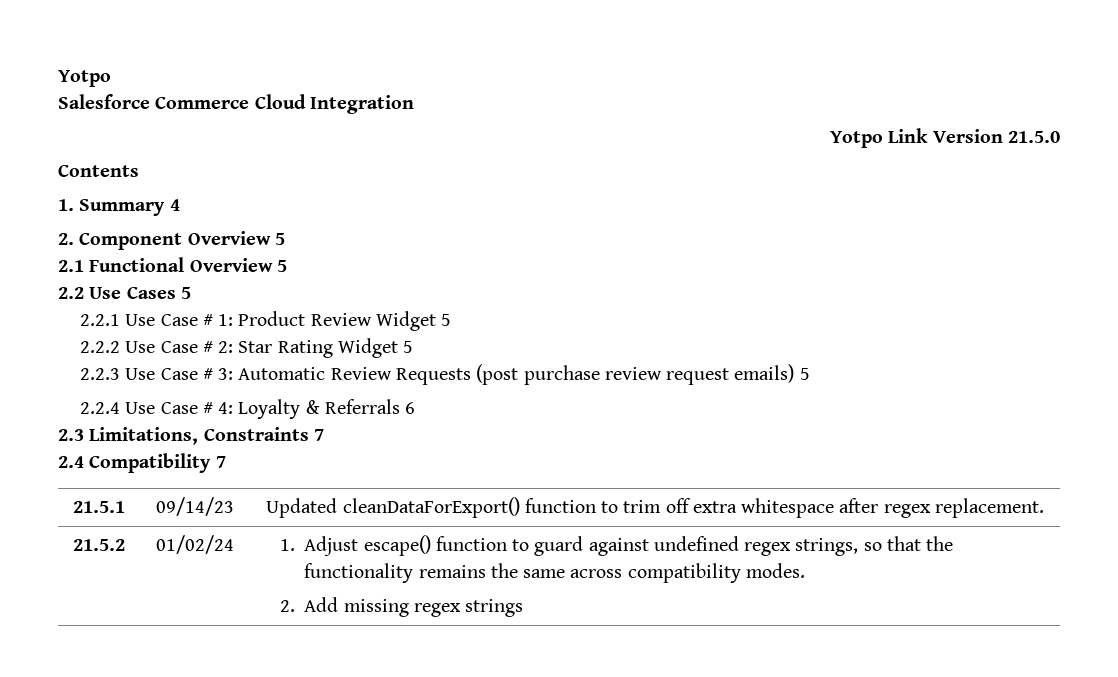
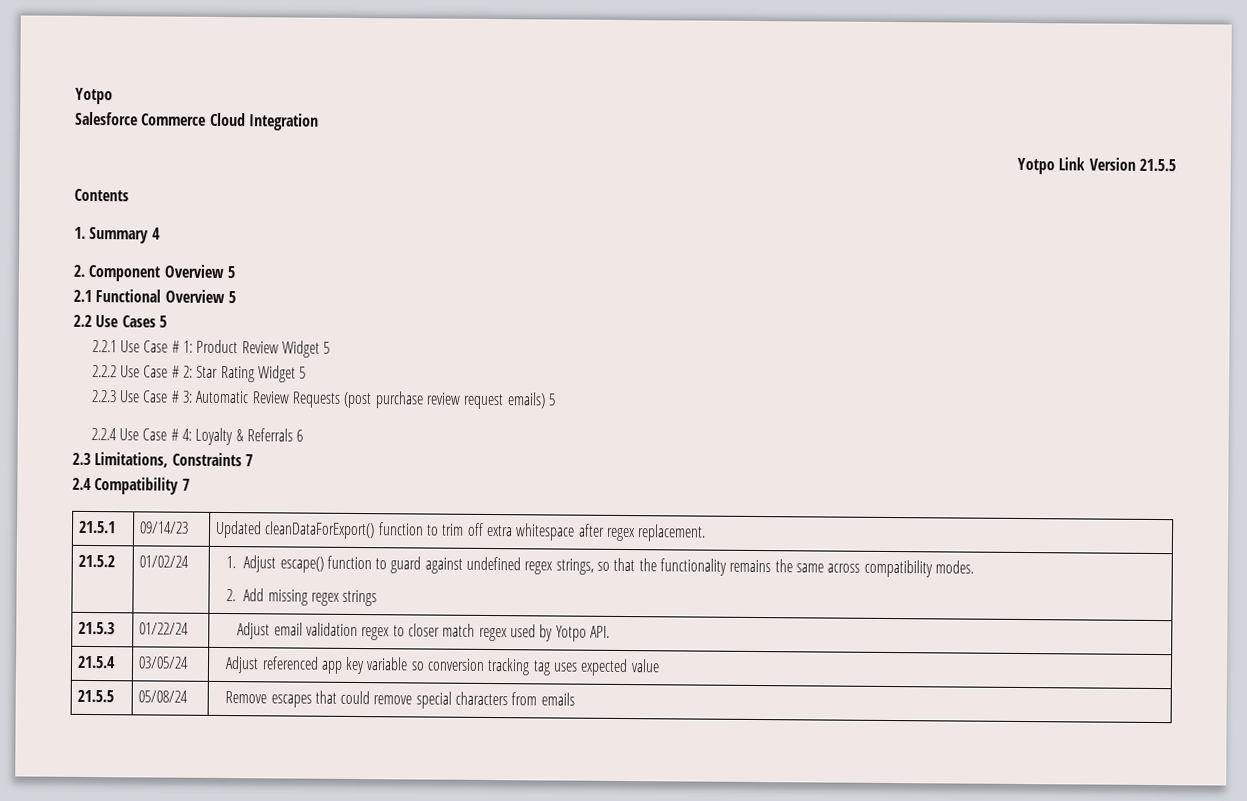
- Yotpo Link Version 21.5.0
+ Yotpo Link Version 21.5.5
+ 21.5.3 | 01/22/24 | Adjust email validation regex to closer match regex used by Yotpo API.
+ 21.5.4 | 03/05/24 | Adjust referenced app key variable so conversion tracking tag uses expected value
+ 21.5.5 | 05/08/24 | Remove escapes that could remove special characters from emails

